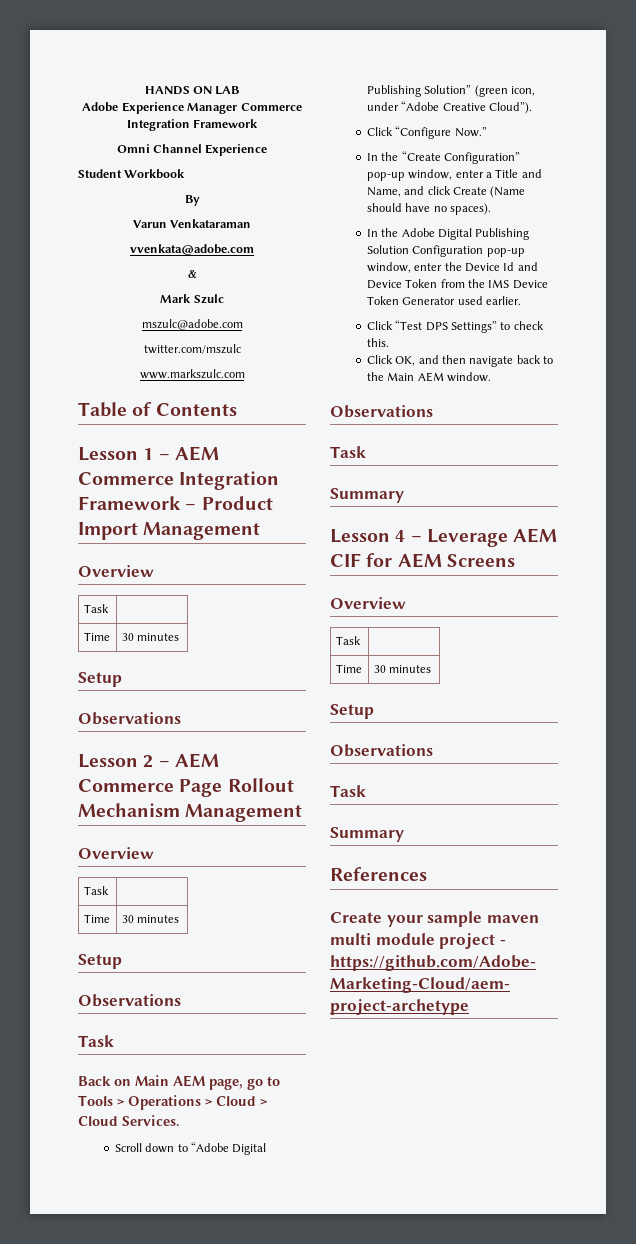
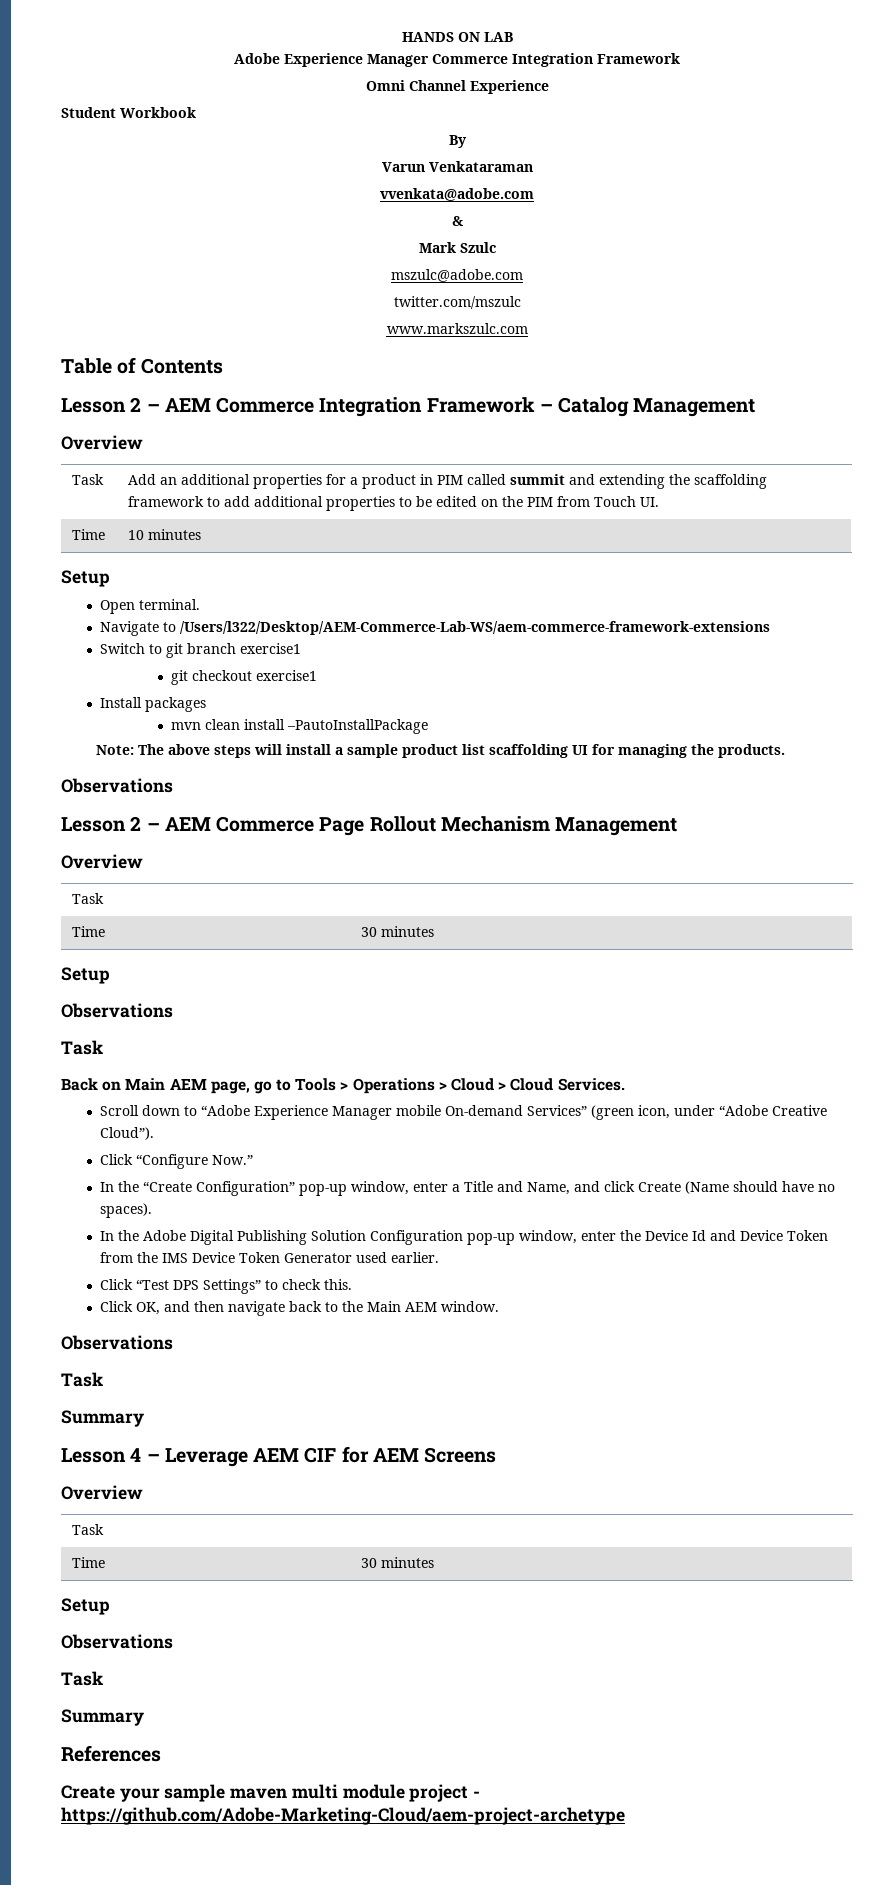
- Lesson 1 – AEM Commerce Integration Framework – Product Import Management
+ Lesson 2 – AEM Commerce Integration Framework – Catalog Management
  Overview
- Task |
- Time | 30 minutes
+ Task | Add an additional properties for a product in PIM called summit and extending the scaffolding framework to add additional properties to be edited on the PIM from Touch UI.
+ Time | 10 minutes
  Setup
+ Open terminal.
+ Navigate to /Users/l322/Desktop/AEM-Commerce-Lab-WS/aem-commerce-framework-extensions
+ Switch to git branch exercise1
+ git checkout exercise1
+ Install packages
+ mvn clean install –PautoInstallPackage
+ Note: The above steps will install a sample product list scaffolding UI for managing the products.
- Scroll down to “Adobe Digital Publishing Solution” (green icon, under “Adobe Creative Cloud”).
+ Scroll down to “Adobe Experience Manager mobile On-demand Services” (green icon, under “Adobe Creative Cloud”).

